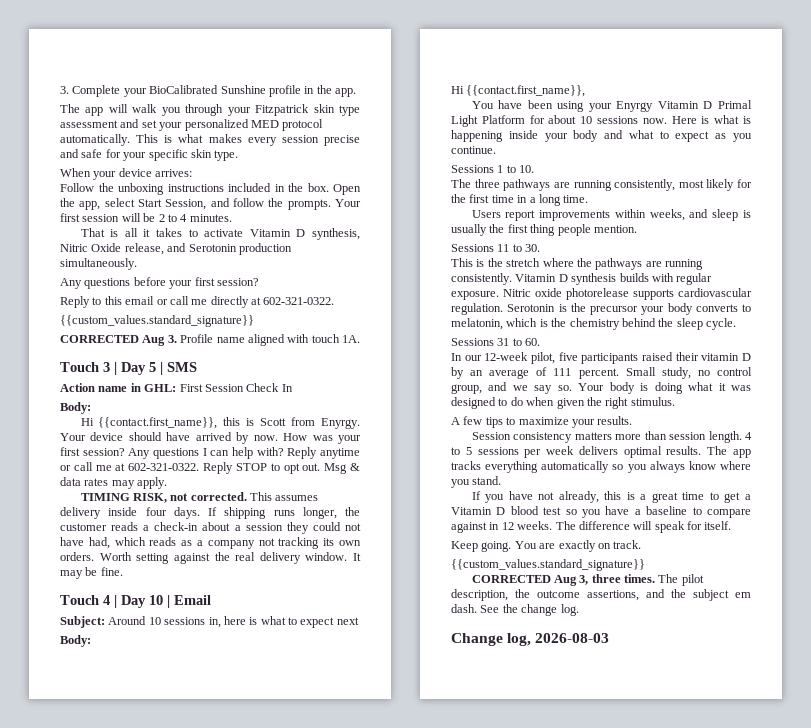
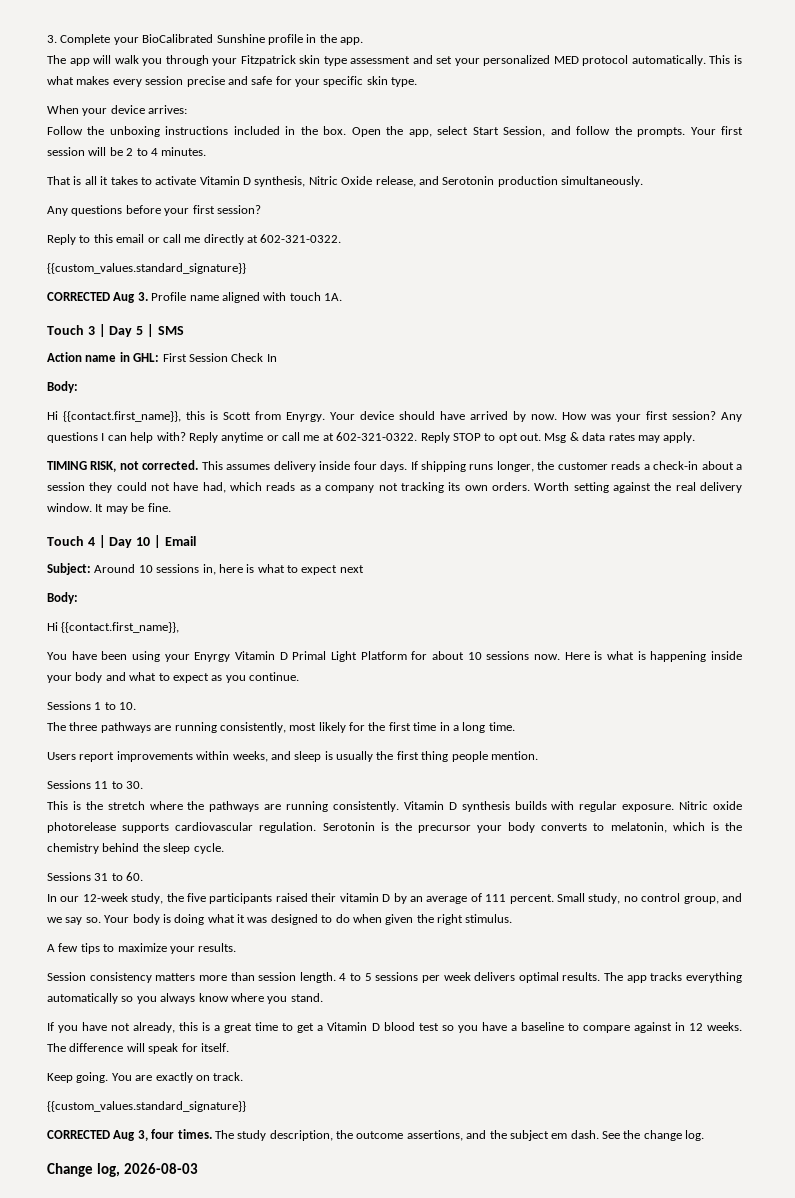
- In our 12-week pilot, five participants raised their vitamin D by an average of 111 percent.
+ In our 12-week study, the five participants raised their vitamin D by an average of 111 percent.
- CORRECTED Aug 3, three times.
+ CORRECTED Aug 3, four times.
- The pilot description, the outcome assertions, and the subject em dash.
+ The study description, the outcome assertions, and the subject em dash.

